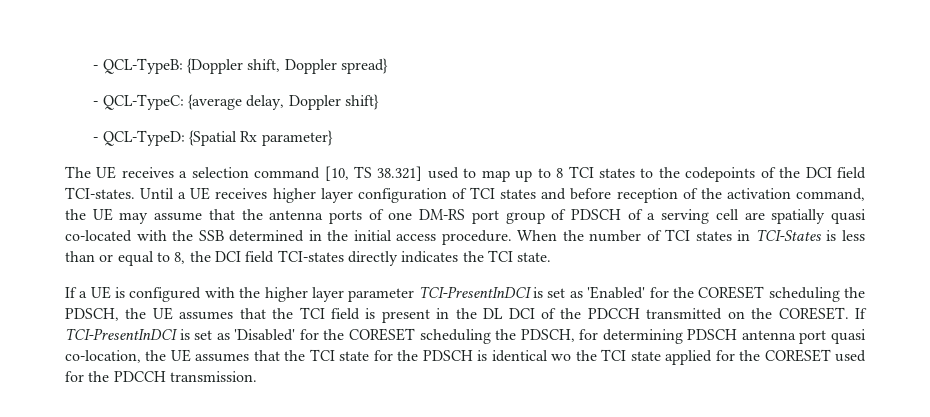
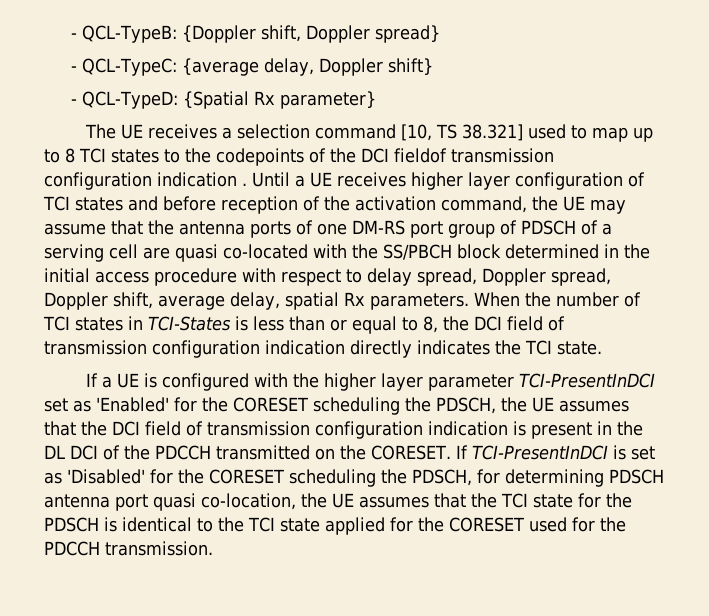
- The UE receives a selection command [10, TS 38.321] used to map up to 8 TCI states to the codepoints of the DCI field TCI-states.
+ The UE receives a selection command [10, TS 38.321] used to map up to 8 TCI states to the codepoints of the DCI fieldof transmission configuration indication .
- Until a UE receives higher layer configuration of TCI states and before reception of the activation command, the UE may assume that the antenna ports of one DM-RS port group of PDSCH of a serving cell are spatially quasi co-located with the SSB determined in the initial access procedure.
+ Until a UE receives higher layer configuration of TCI states and before reception of the activation command, the UE may assume that the antenna ports of one DM-RS port group of PDSCH of a serving cell are quasi co-located with the SS/PBCH block determined in the initial access procedure with respect to delay spread, Doppler spread, Doppler shift, average delay, spatial Rx parameters.
- When the number of TCI states in TCI-States is less than or equal to 8, the DCI field TCI-states directly indicates the TCI state.
+ When the number of TCI states in TCI-States is less than or equal to 8, the DCI field of transmission configuration indication directly indicates the TCI state.
- If a UE is configured with the higher layer parameter TCI-PresentInDCI is set as 'Enabled' for the CORESET scheduling the PDSCH, the UE assumes that the TCI field is present in the DL DCI of the PDCCH transmitted on the CORESET.
+ If a UE is configured with the higher layer parameter TCI-PresentInDCI set as 'Enabled' for the CORESET scheduling the PDSCH, the UE assumes that the DCI field of transmission configuration indication is present in the DL DCI of the PDCCH transmitted on the CORESET.
- If TCI-PresentInDCI is set as 'Disabled' for the CORESET scheduling the PDSCH, for determining PDSCH antenna port quasi co-location, the UE assumes that the TCI state for the PDSCH is identical wo the TCI state applied for the CORESET used for the PDCCH transmission.
+ If TCI-PresentInDCI is set as 'Disabled' for the CORESET scheduling the PDSCH, for determining PDSCH antenna port quasi co-location, the UE assumes that the TCI state for the PDSCH is identical to the TCI state applied for the CORESET used for the PDCCH transmission.

